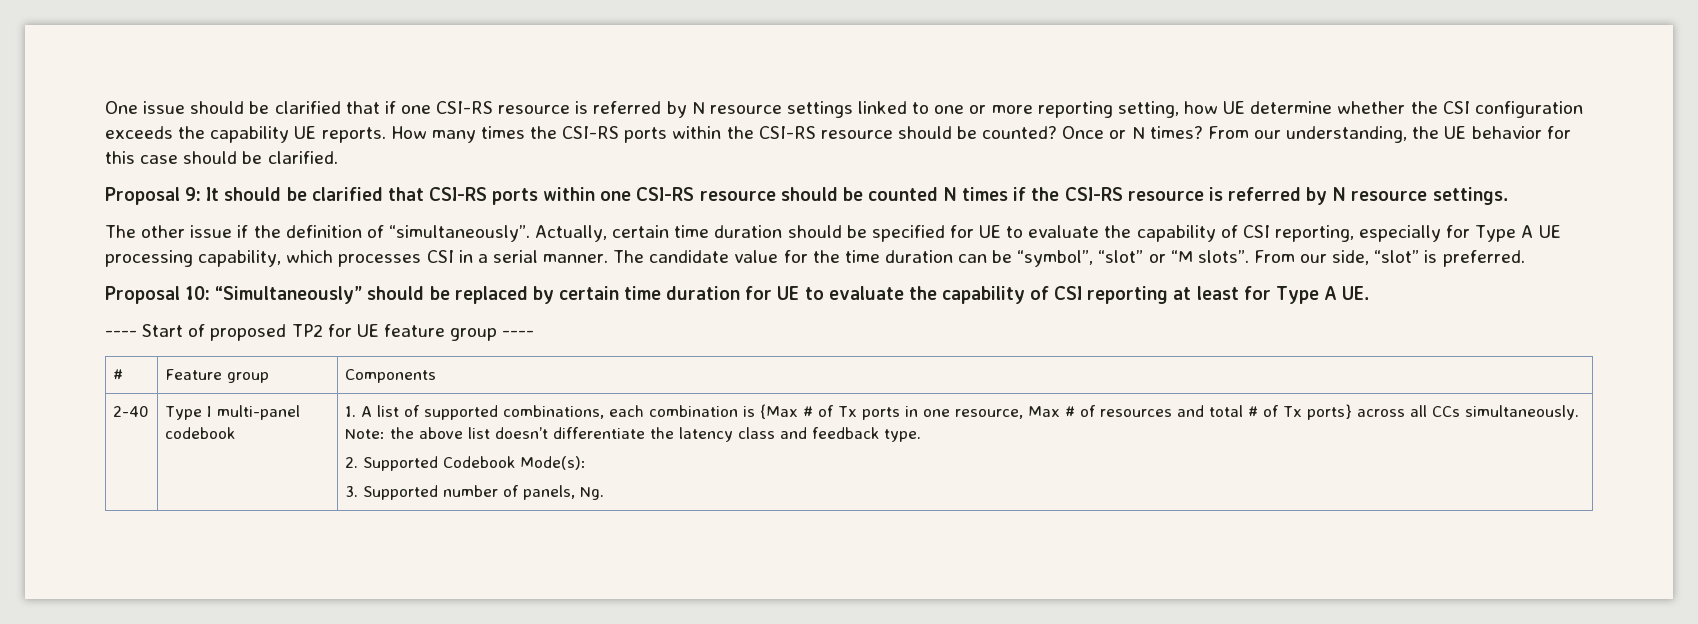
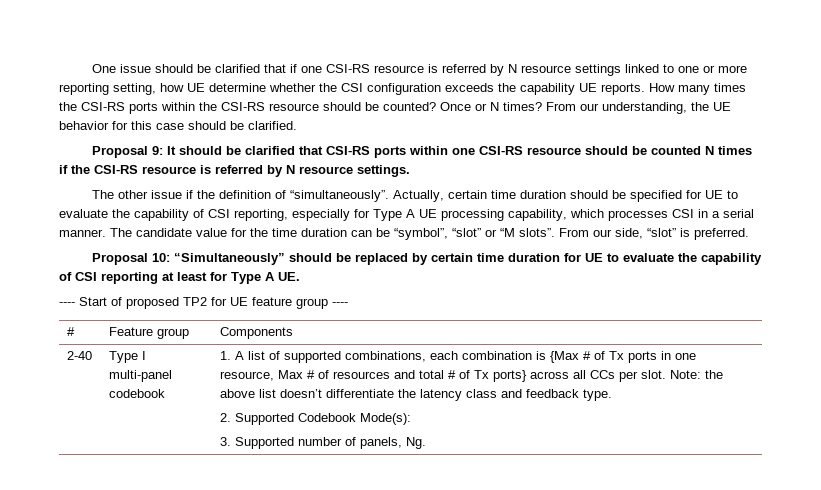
- 1. A list of supported combinations, each combination is {Max # of Tx ports in one resource, Max # of resources and total # of Tx ports} across all CCs simultaneously.
+ 1. A list of supported combinations, each combination is {Max # of Tx ports in one resource, Max # of resources and total # of Tx ports} across all CCs per slot.

